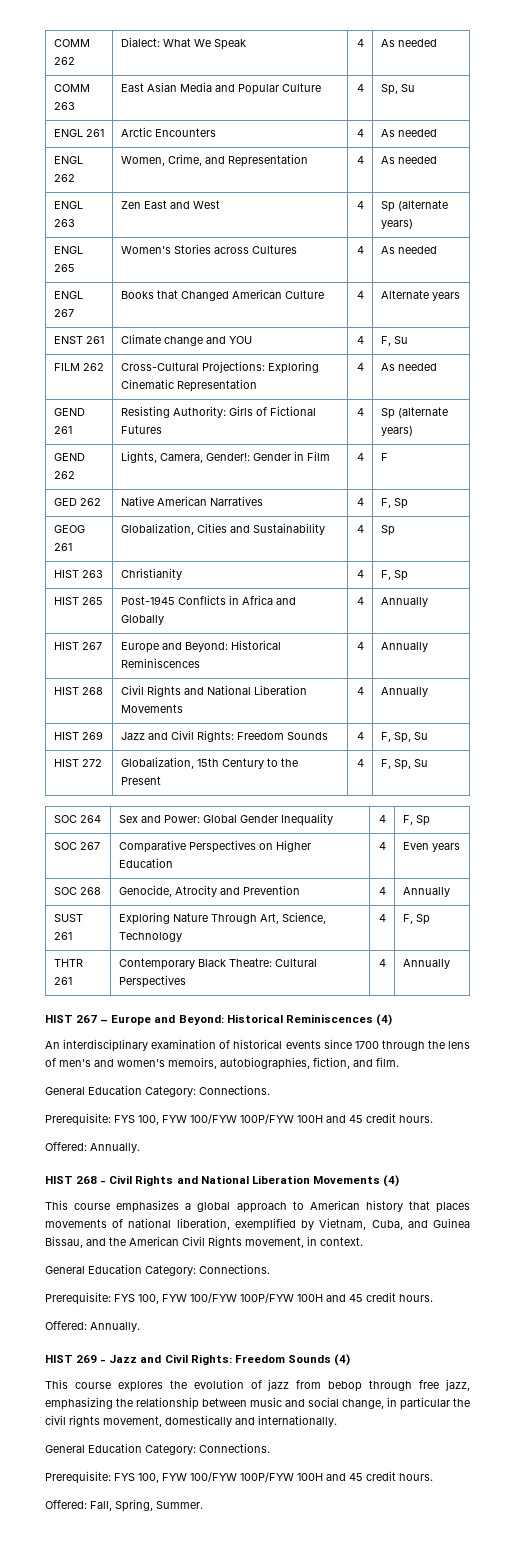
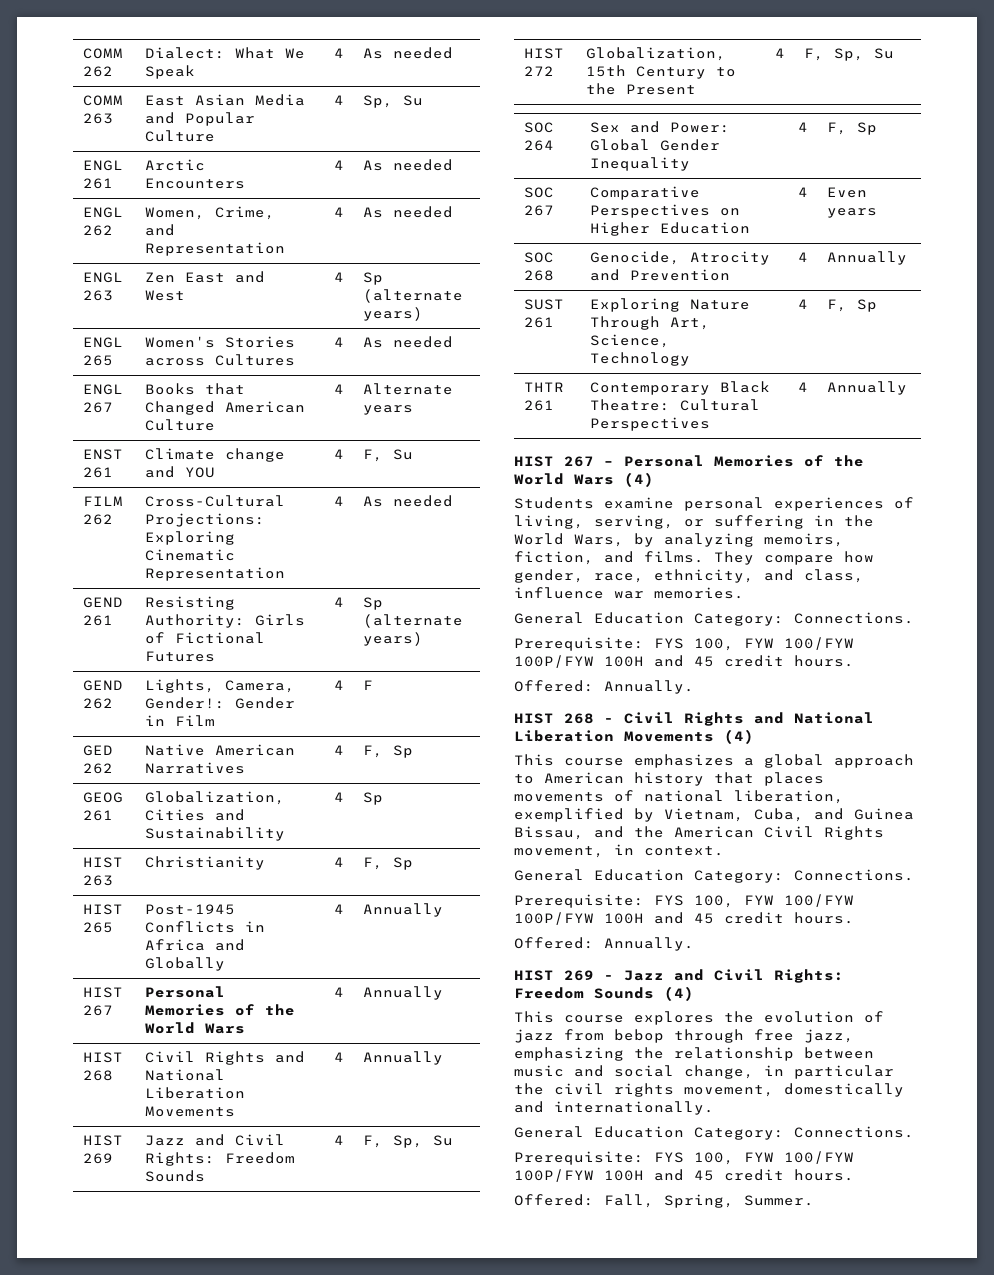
- HIST 267 | Europe and Beyond: Historical Reminiscences | 4 | Annually
+ HIST 267 | Personal Memories of the World Wars | 4 | Annually
- HIST 267 – Europe and Beyond: Historical Reminiscences (4)
- An interdisciplinary examination of historical events since 1700 through the lens of men's and women's memoirs, autobiographies, fiction, and film.
+ HIST 267 – Personal Memories of the World Wars (4)
+ Students examine personal experiences of living, serving, or suffering in the World Wars, by analyzing memoirs, fiction, and films. They compare how gender, race, ethnicity, and class, influence war memories.

